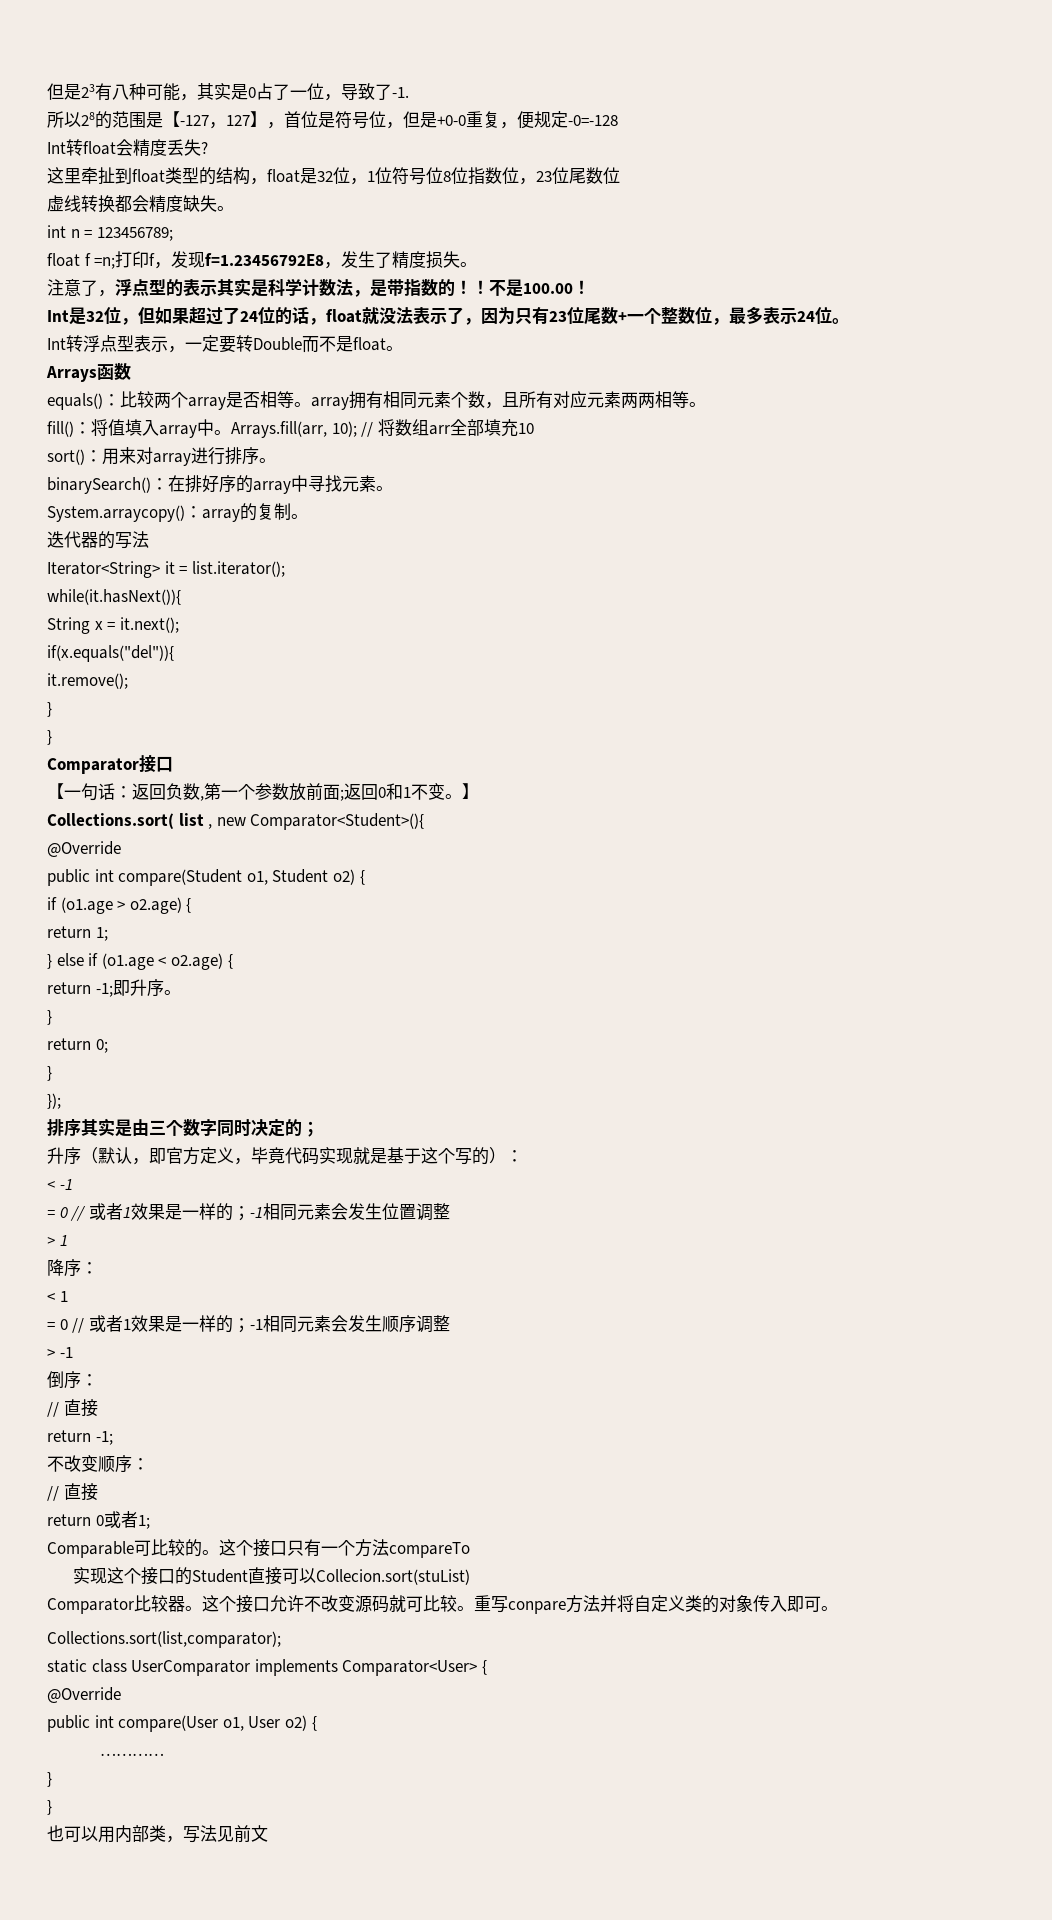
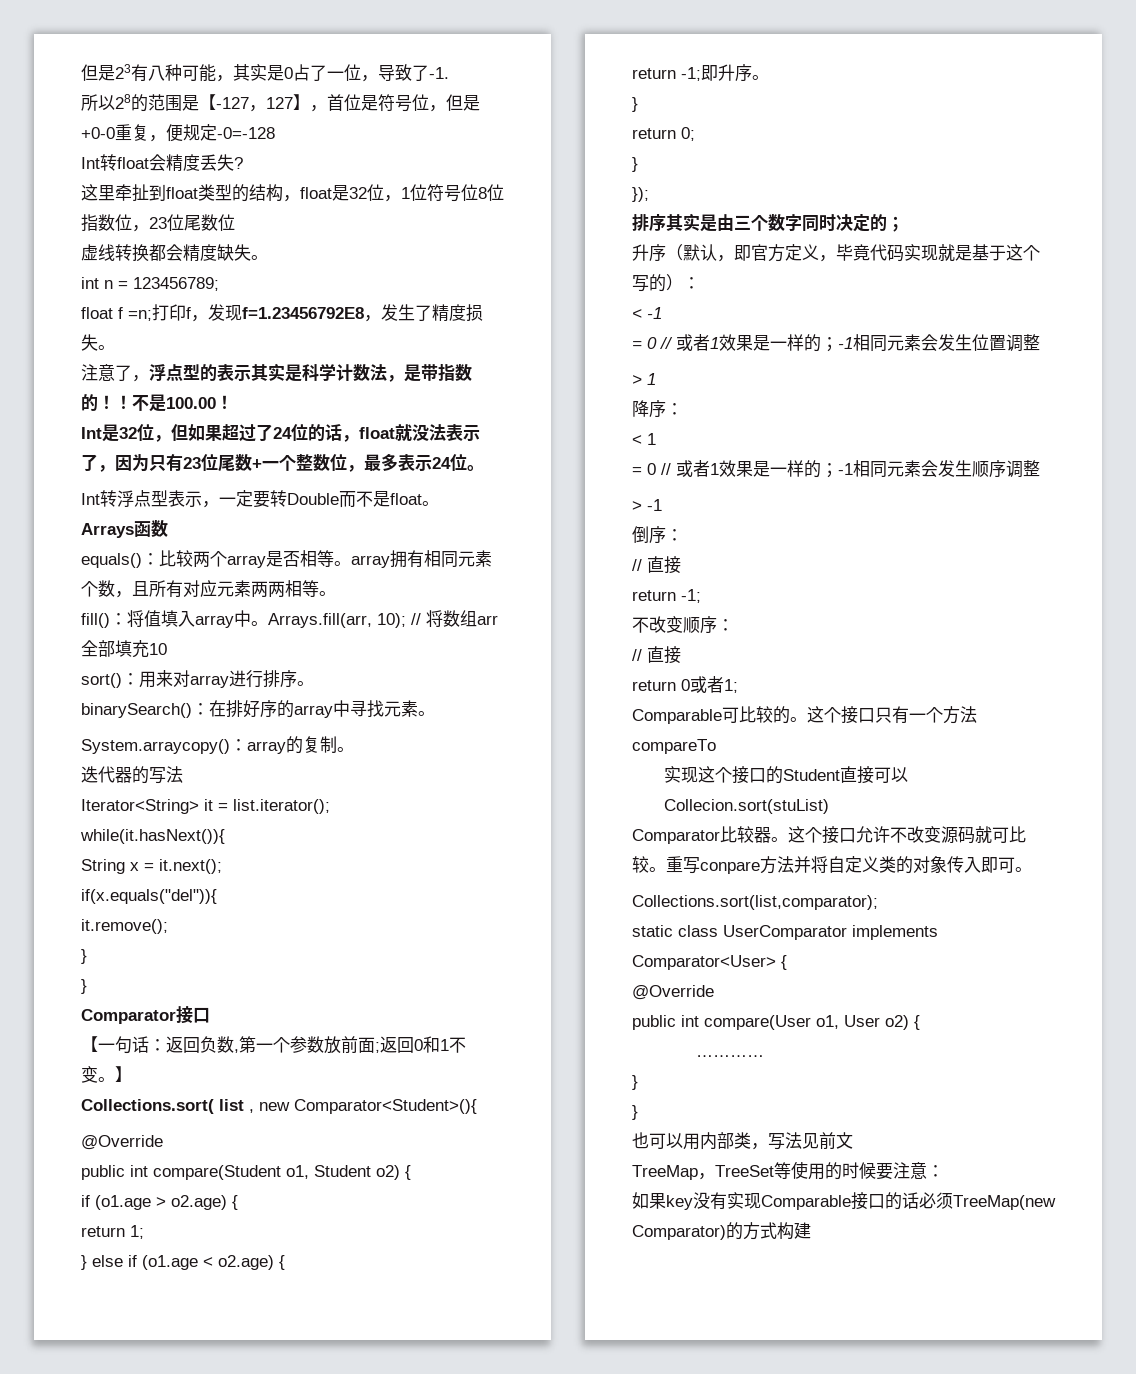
+ TreeMap，TreeSet等使用的时候要注意：
+ 如果key没有实现Comparable接口的话必须TreeMap(new Comparator)的方式构建

